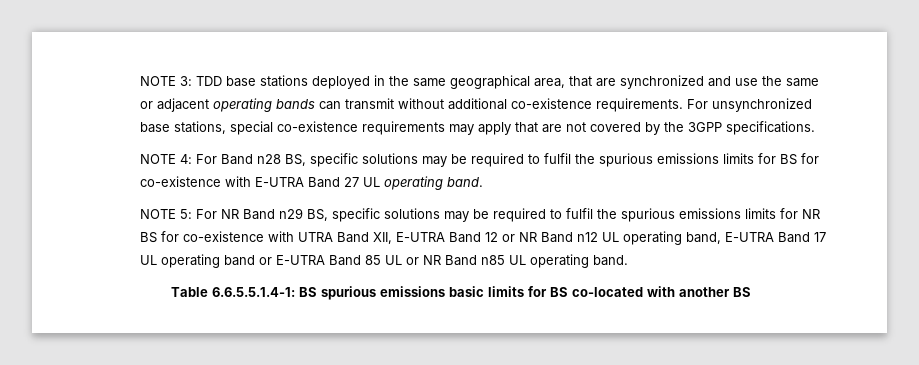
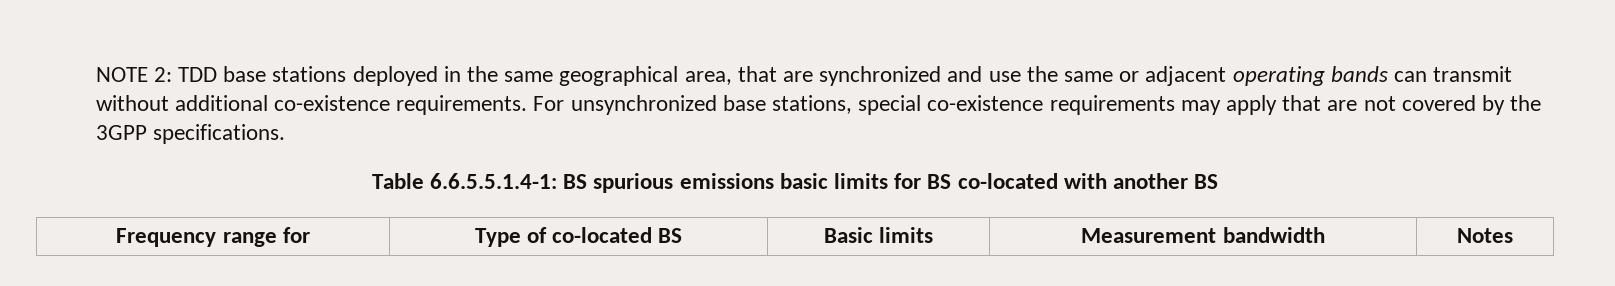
- NOTE 3: TDD base stations deployed in the same geographical area, that are synchronized and use the same or adjacent operating bands can transmit without additional co-existence requirements.
+ NOTE 2: TDD base stations deployed in the same geographical area, that are synchronized and use the same or adjacent operating bands can transmit without additional co-existence requirements.
- NOTE 4: For Band n28 BS, specific solutions may be required to fulfil the spurious emissions limits for BS for co-existence with E-UTRA Band 27 UL operating band.
- NOTE 5: For NR Band n29 BS, specific solutions may be required to fulfil the spurious emissions limits for NR BS for co-existence with UTRA Band XII, E-UTRA Band 12 or NR Band n12 UL operating band, E-UTRA Band 17 UL operating band or E-UTRA Band 85 UL or NR Band n85 UL operating band.
+ Frequency range for | Type of co-located BS | Basic limits | Measurement bandwidth | Notes

